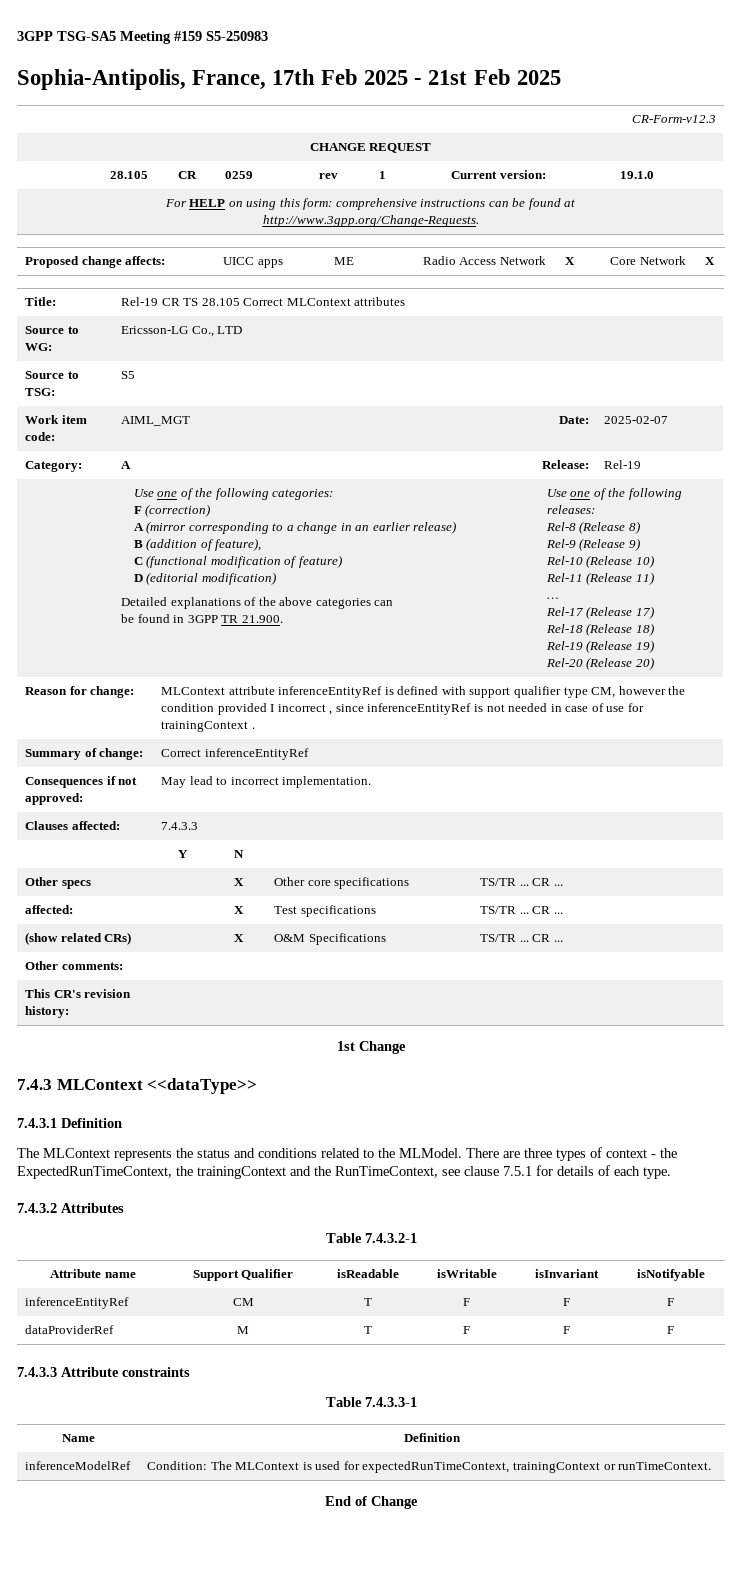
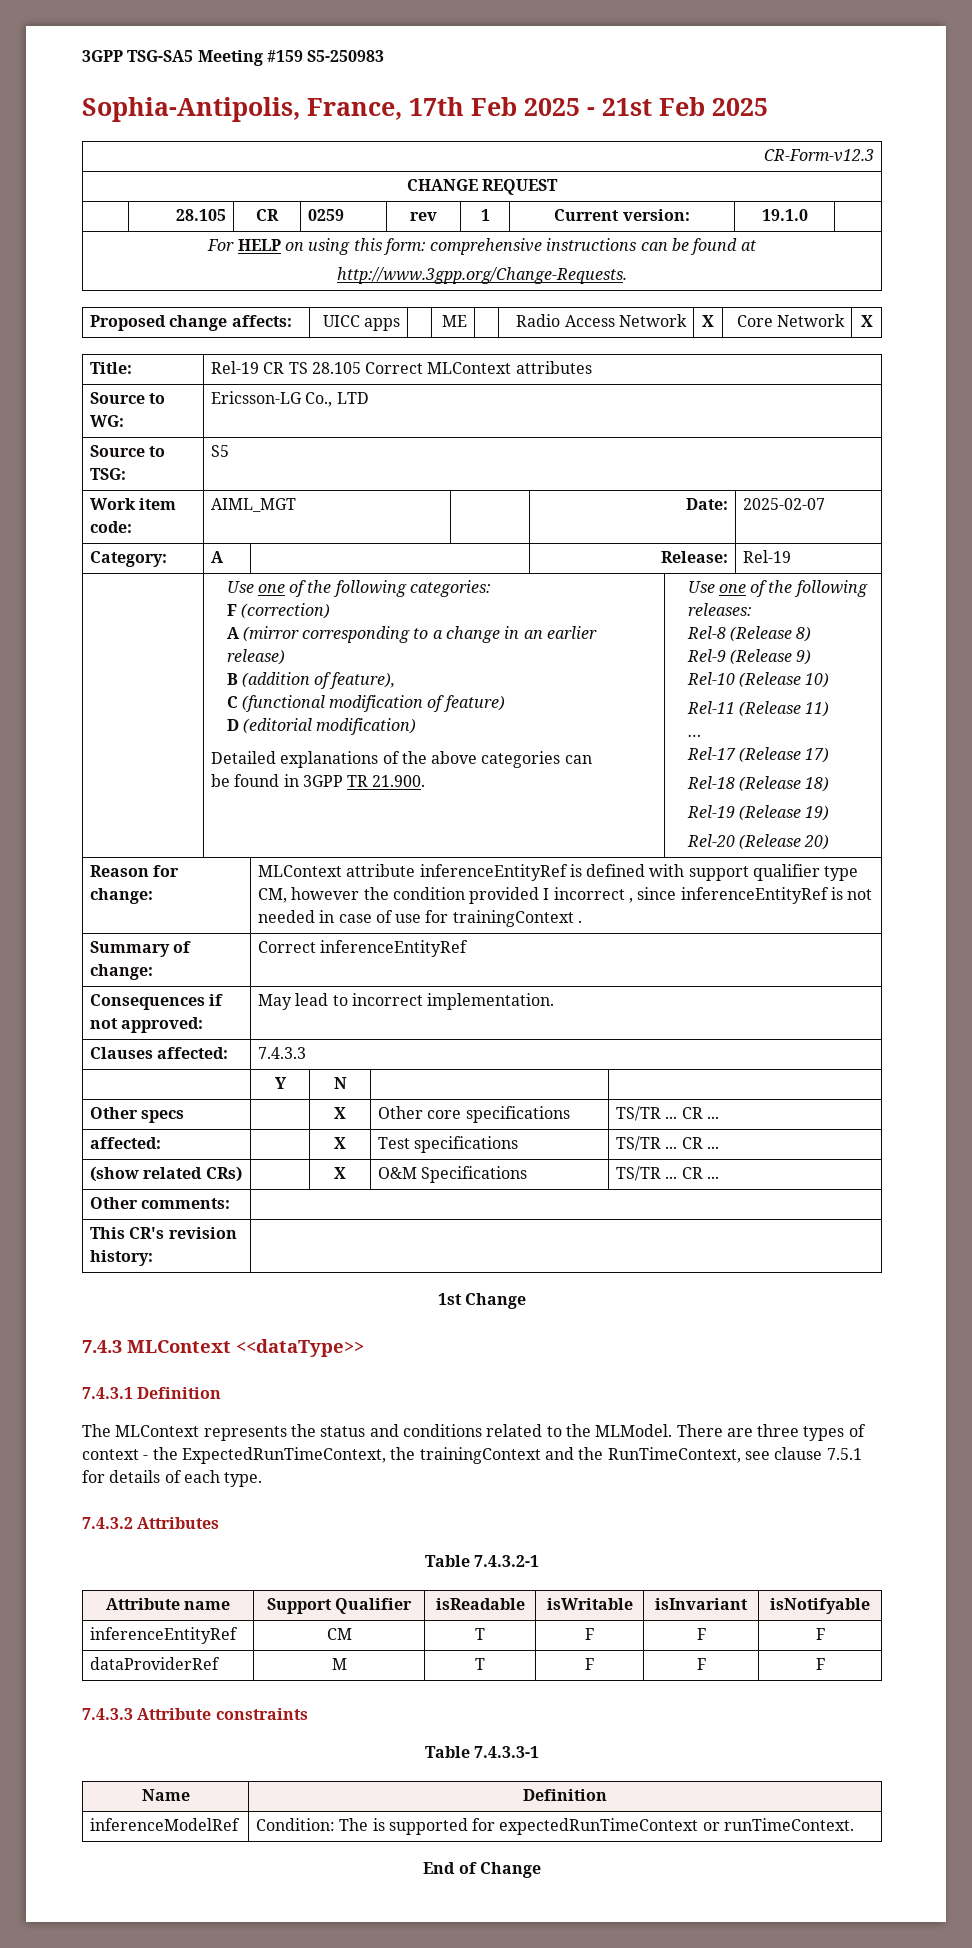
- inferenceModelRef | Condition: The MLContext is used for expectedRunTimeContext, trainingContext or runTimeContext.
+ inferenceModelRef | Condition: The is supported for expectedRunTimeContext or runTimeContext.

